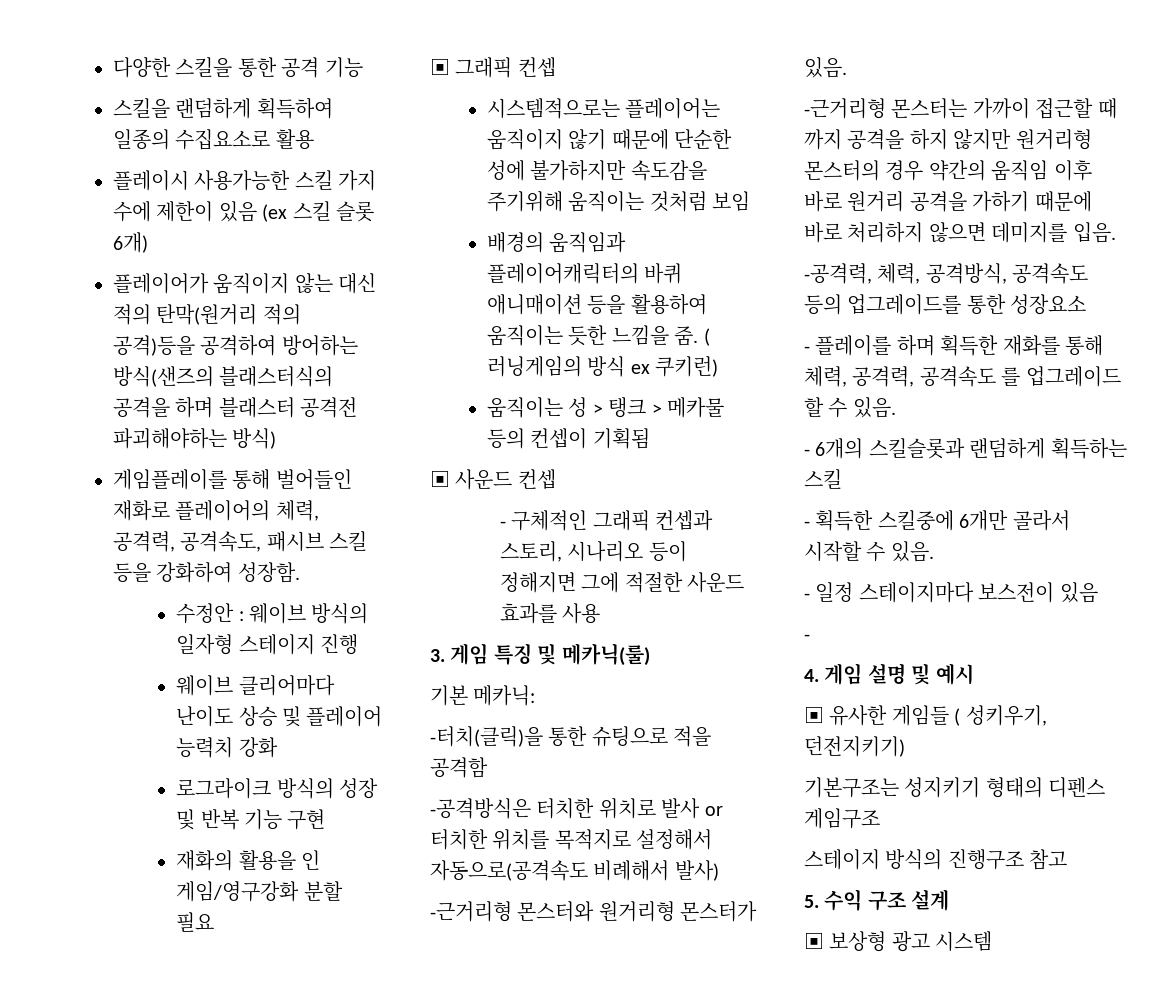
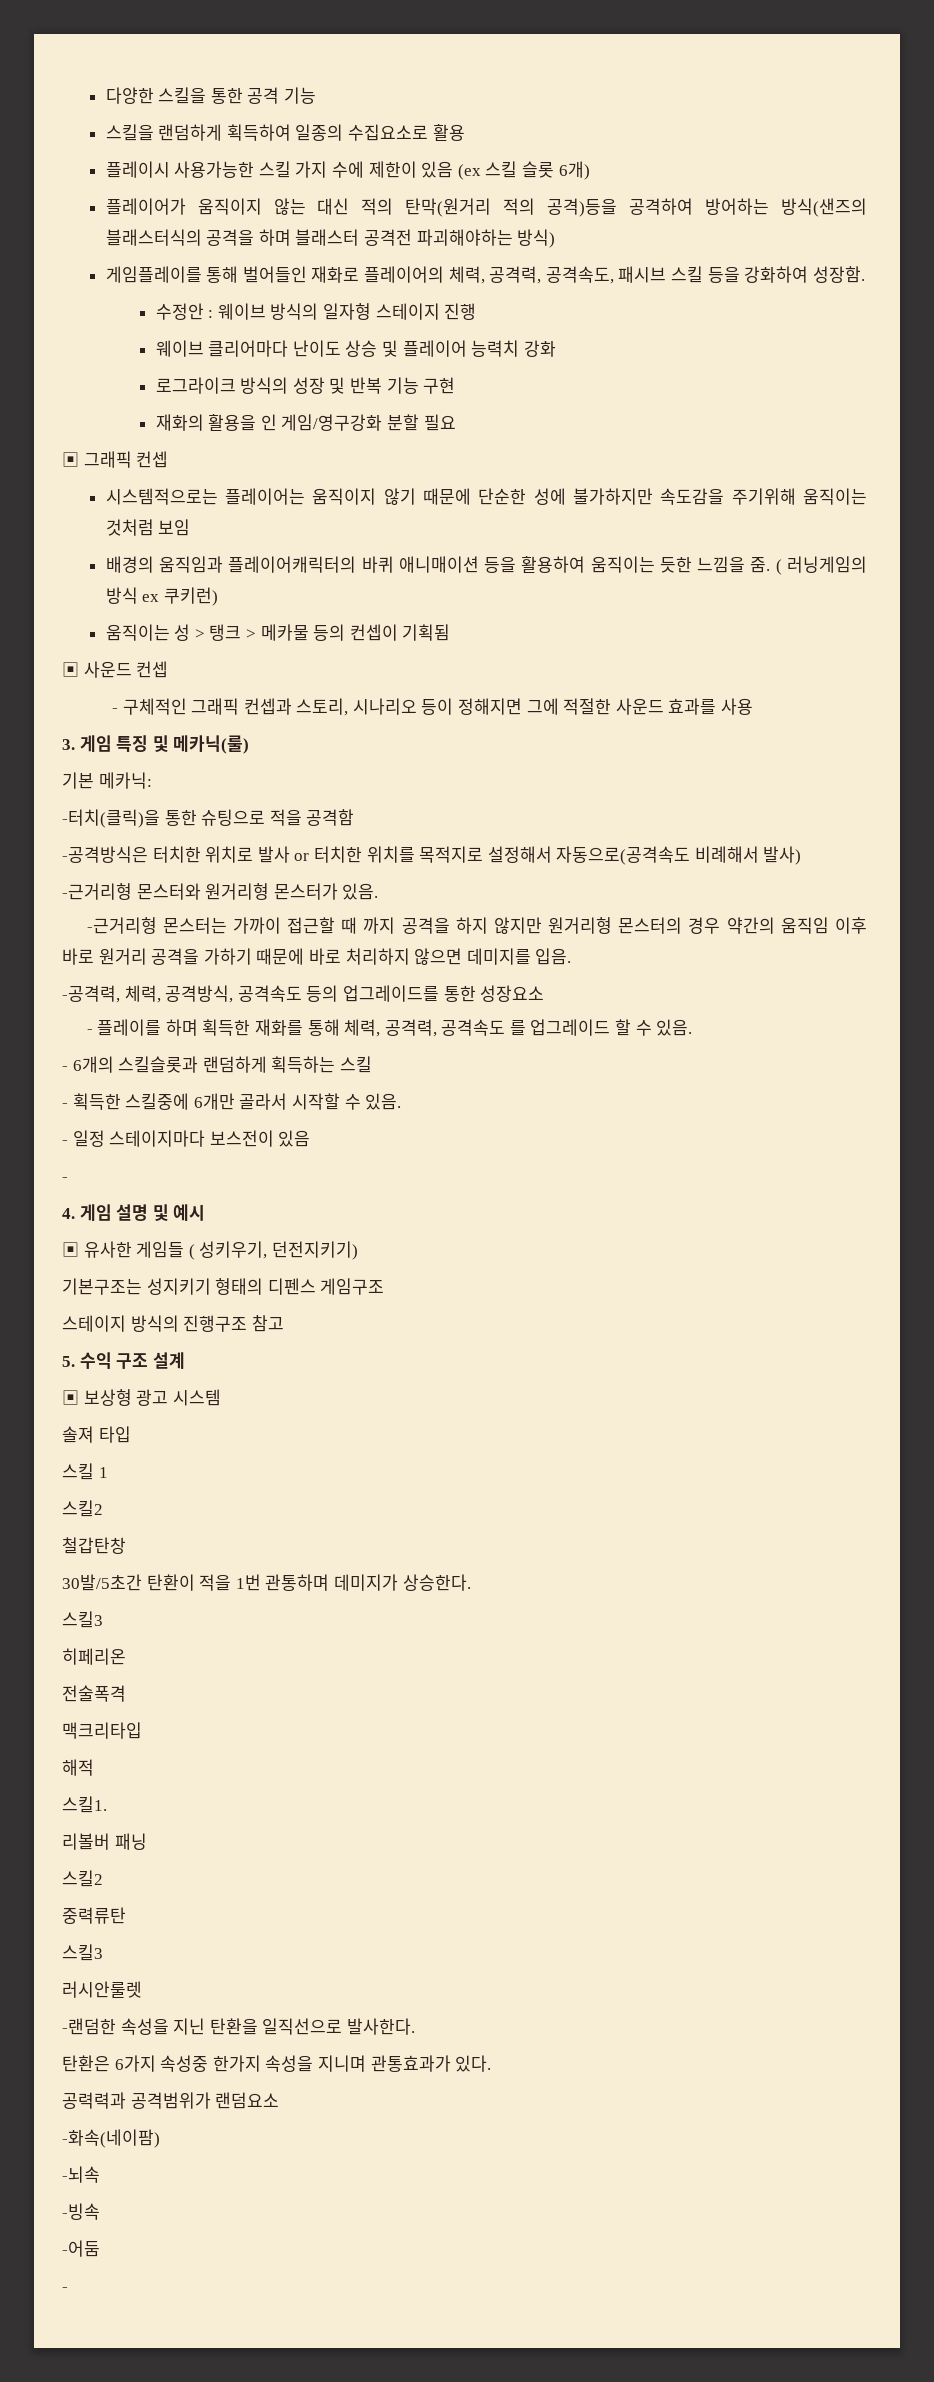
+ 솔져 타입
+ 스킬 1
+ 스킬2
+ 철갑탄창
+ 30발/5초간 탄환이 적을 1번 관통하며 데미지가 상승한다.
+ 스킬3
+ 히페리온
+ 전술폭격
+ 맥크리타입
+ 해적
+ 스킬1.
+ 리볼버 패닝
+ 스킬2
+ 중력류탄
+ 스킬3
+ 러시안룰렛
+ -랜덤한 속성을 지닌 탄환을 일직선으로 발사한다.
+ 탄환은 6가지 속성중 한가지 속성을 지니며 관통효과가 있다.
+ 공력력과 공격범위가 랜덤요소
+ -화속(네이팜)
+ -뇌속
+ -빙속
+ -어둠
+ -

